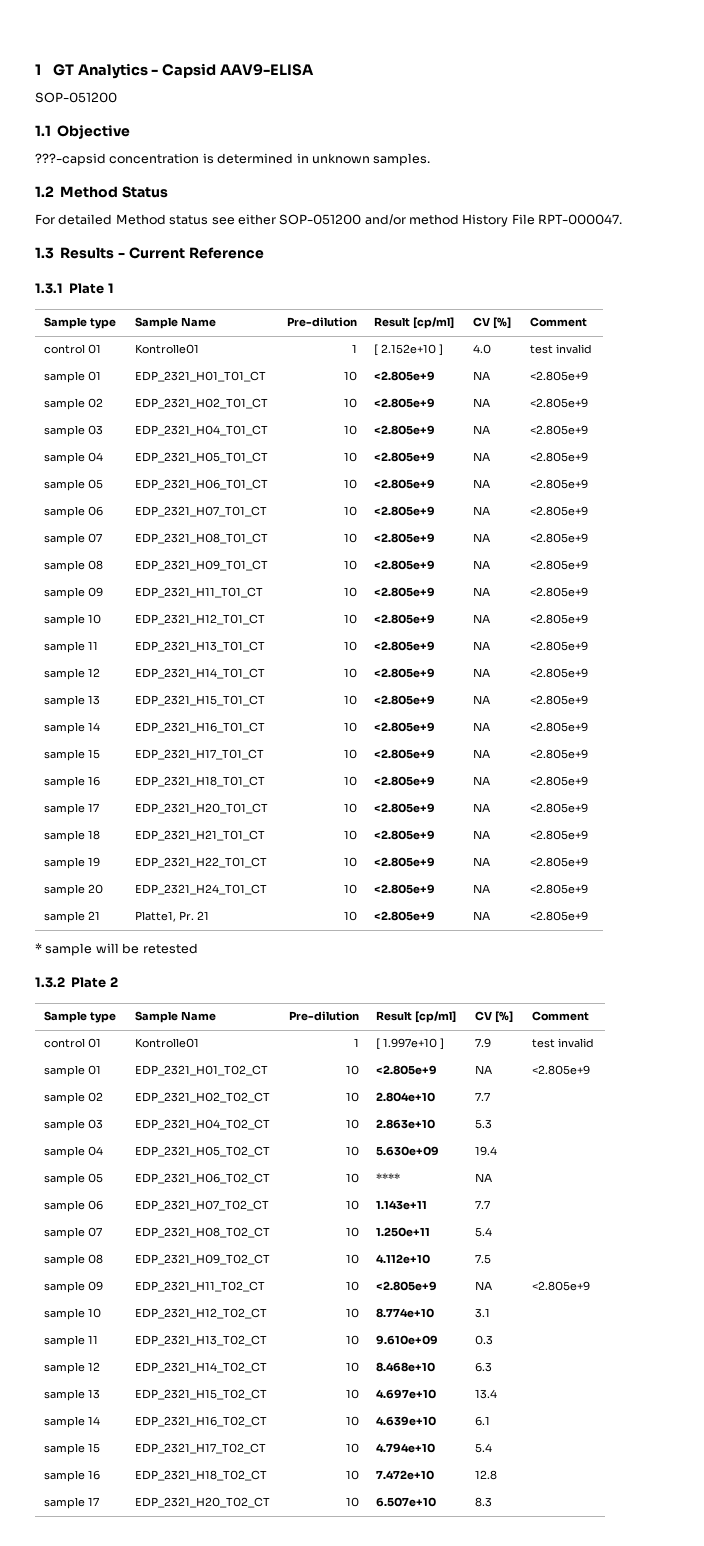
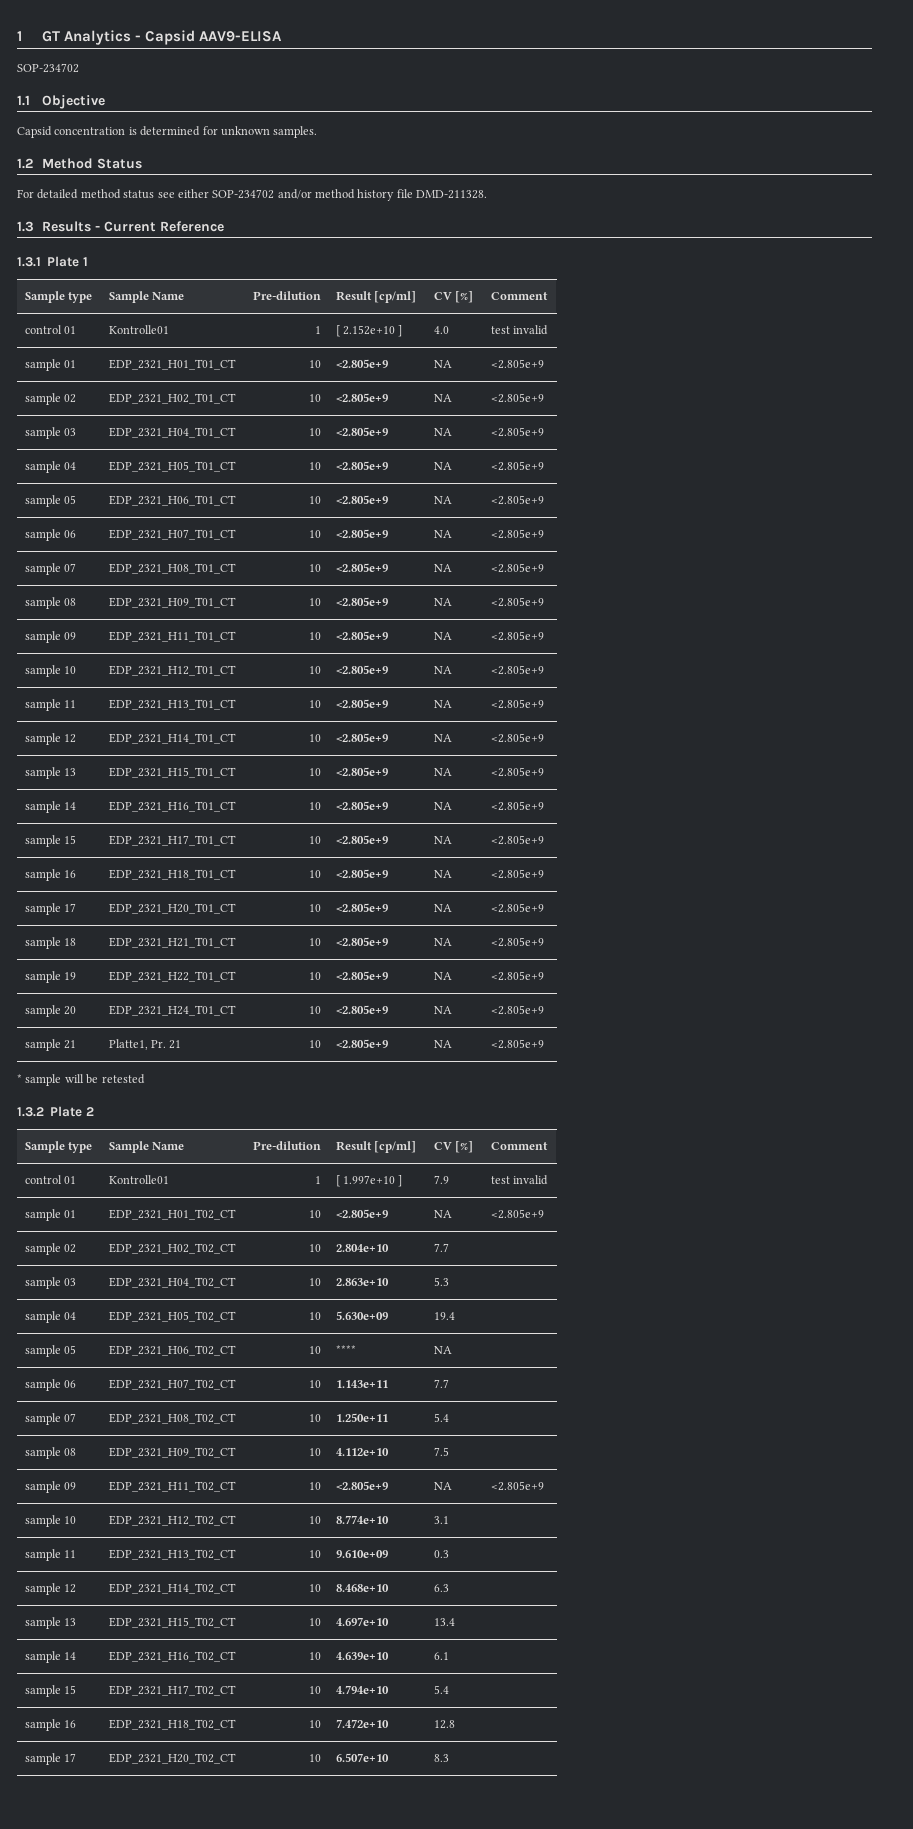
  1 GT Analytics - Capsid AAV9-ELISA
- SOP-051200
+ SOP-234702
- ???-capsid concentration is determined in unknown samples.
+ Capsid concentration is determined for unknown samples.
- For detailed Method status see either SOP-051200 and/or method History File RPT-000047.
+ For detailed method status see either SOP-234702 and/or method history file DMD-211328.

